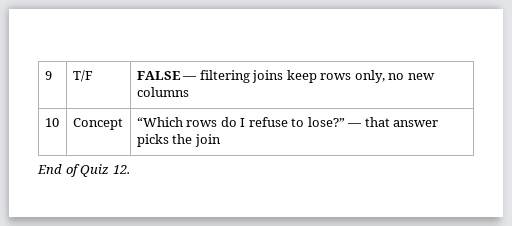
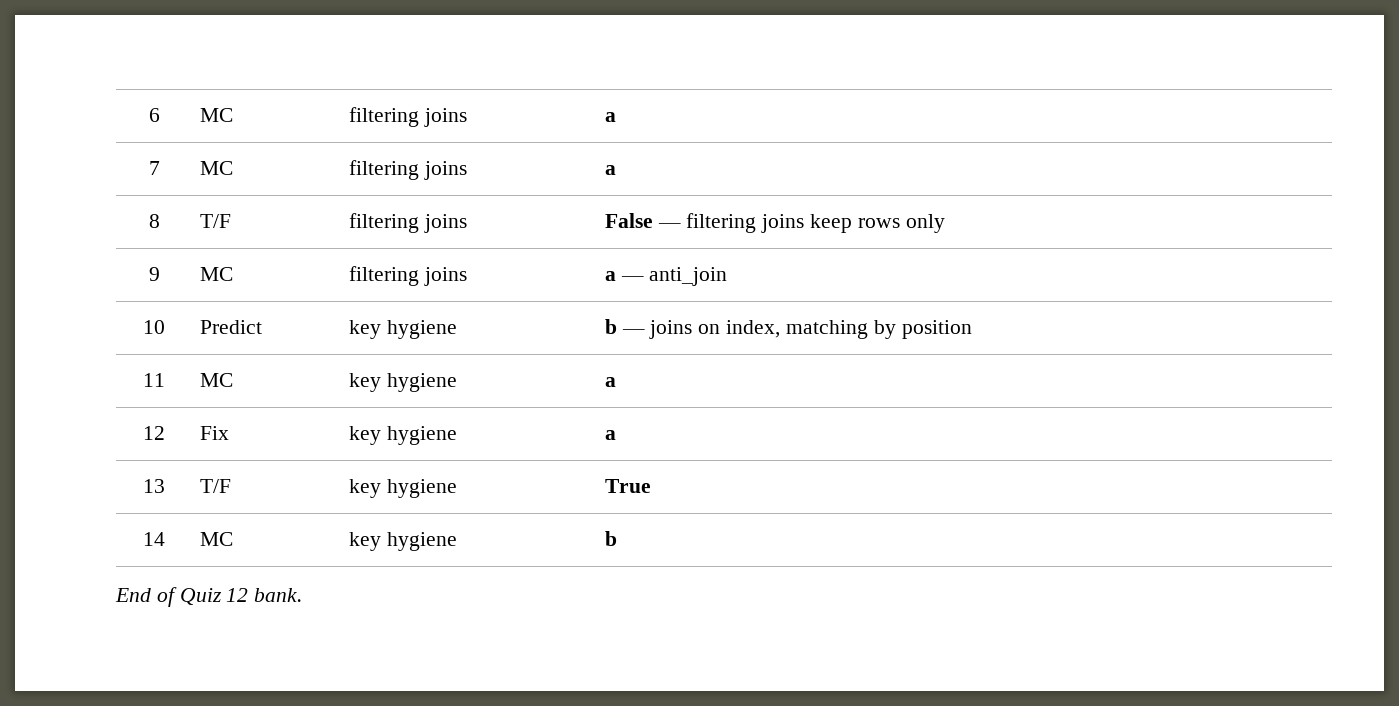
- 9 | T/F | FALSE — filtering joins keep rows only, no new columns
- 10 | Concept | “Which rows do I refuse to lose?” — that answer picks the join
+ 6 | MC | filtering joins | a
+ 7 | MC | filtering joins | a
+ 8 | T/F | filtering joins | False — filtering joins keep rows only
+ 9 | MC | filtering joins | a — anti_join
+ 10 | Predict | key hygiene | b — joins on index, matching by position
+ 11 | MC | key hygiene | a
+ 12 | Fix | key hygiene | a
+ 13 | T/F | key hygiene | True
+ 14 | MC | key hygiene | b
- End of Quiz 12.
+ End of Quiz 12 bank.

